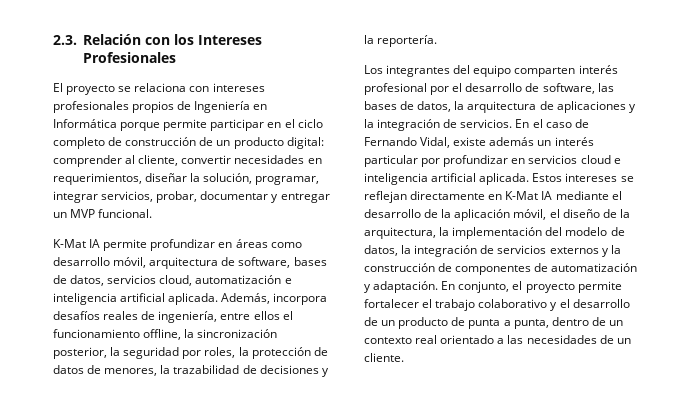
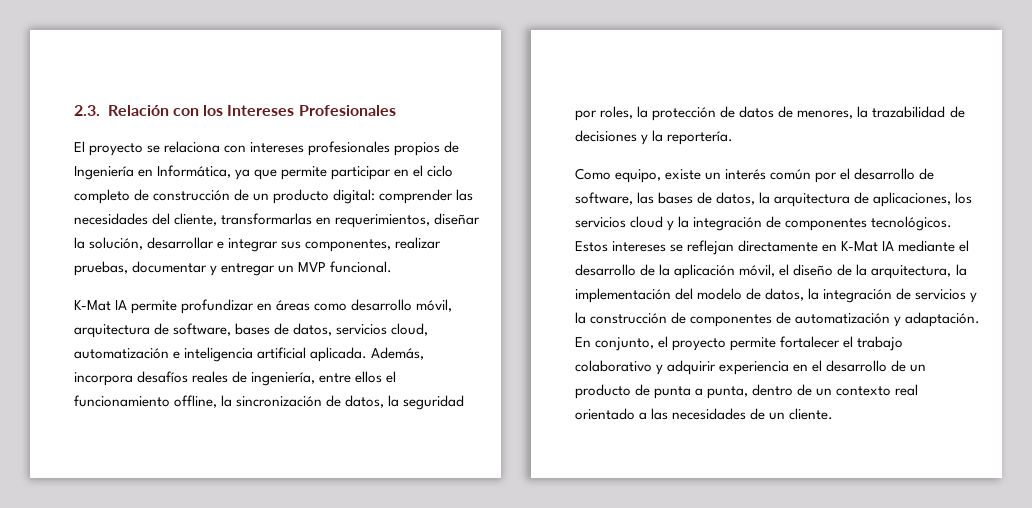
- El proyecto se relaciona con intereses profesionales propios de Ingeniería en Informática porque permite participar en el ciclo completo de construcción de un producto digital: comprender al cliente, convertir necesidades en requerimientos, diseñar la solución, programar, integrar servicios, probar, documentar y entregar un MVP funcional.
+ El proyecto se relaciona con intereses profesionales propios de Ingeniería en Informática, ya que permite participar en el ciclo completo de construcción de un producto digital: comprender las necesidades del cliente, transformarlas en requerimientos, diseñar la solución, desarrollar e integrar sus componentes, realizar pruebas, documentar y entregar un MVP funcional.
- Además, incorpora desafíos reales de ingeniería, entre ellos el funcionamiento offline, la sincronización posterior, la seguridad por roles, la protección de datos de menores, la trazabilidad de decisiones y la reportería.
+ Además, incorpora desafíos reales de ingeniería, entre ellos el funcionamiento offline, la sincronización de datos, la seguridad por roles, la protección de datos de menores, la trazabilidad de decisiones y la reportería.
- Los integrantes del equipo comparten interés profesional por el desarrollo de software, las bases de datos, la arquitectura de aplicaciones y la integración de servicios. En el caso de Fernando Vidal, existe además un interés particular por profundizar en servicios cloud e inteligencia artificial aplicada.
+ Como equipo, existe un interés común por el desarrollo de software, las bases de datos, la arquitectura de aplicaciones, los servicios cloud y la integración de componentes tecnológicos.
- Estos intereses se reflejan directamente en K-Mat IA mediante el desarrollo de la aplicación móvil, el diseño de la arquitectura, la implementación del modelo de datos, la integración de servicios externos y la construcción de componentes de automatización y adaptación.
+ Estos intereses se reflejan directamente en K-Mat IA mediante el desarrollo de la aplicación móvil, el diseño de la arquitectura, la implementación del modelo de datos, la integración de servicios y la construcción de componentes de automatización y adaptación.
- En conjunto, el proyecto permite fortalecer el trabajo colaborativo y el desarrollo de un producto de punta a punta, dentro de un contexto real orientado a las necesidades de un cliente.
+ En conjunto, el proyecto permite fortalecer el trabajo colaborativo y adquirir experiencia en el desarrollo de un producto de punta a punta, dentro de un contexto real orientado a las necesidades de un cliente.

